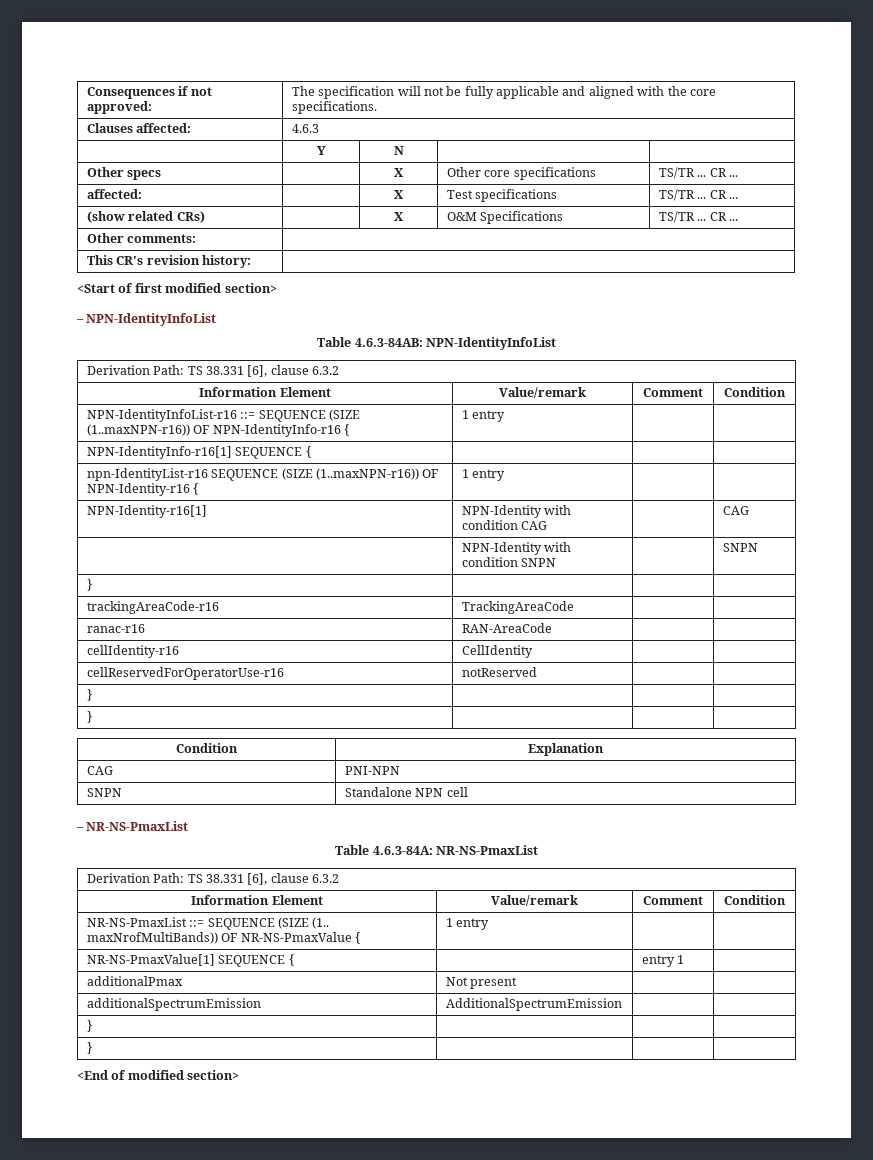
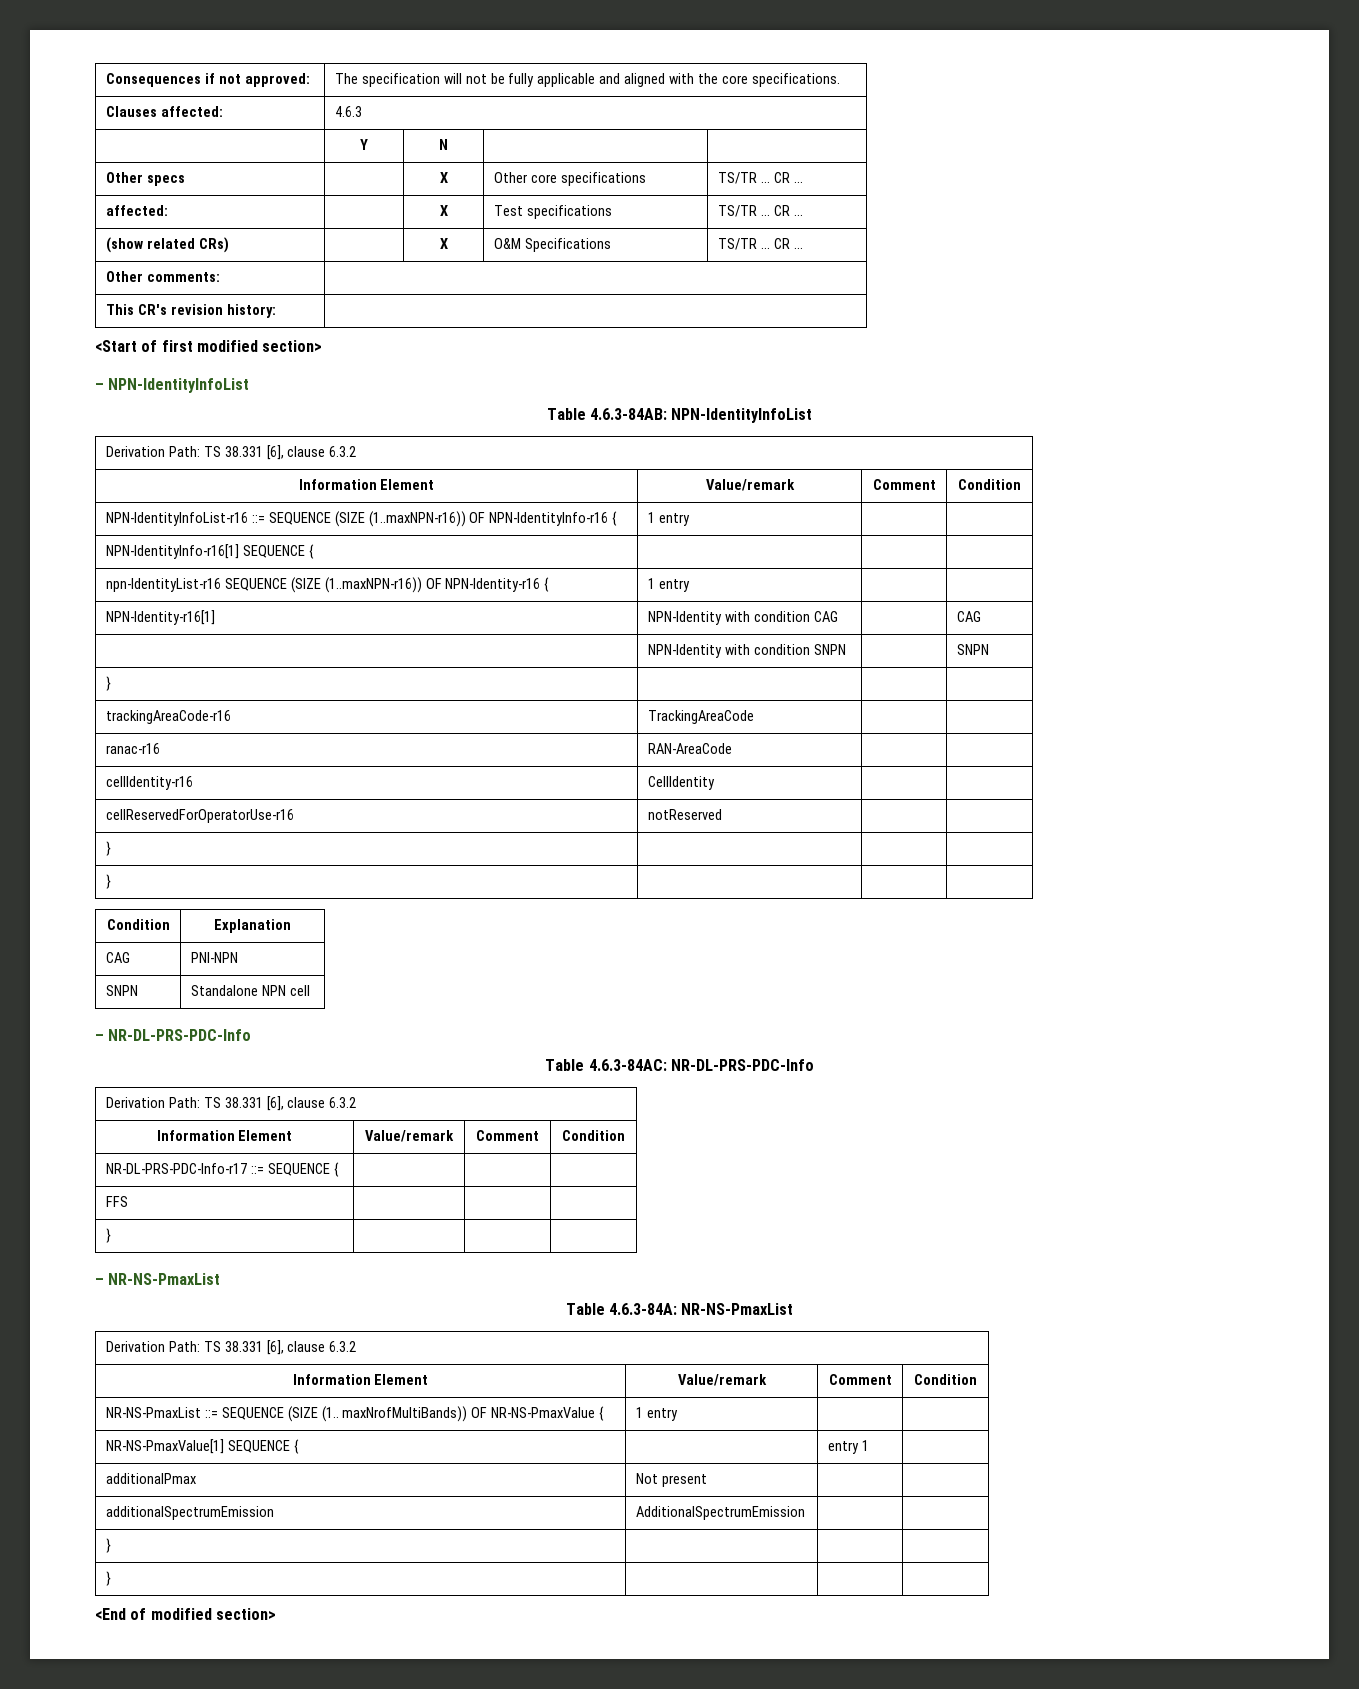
+ – NR-DL-PRS-PDC-Info
+ Table 4.6.3-84AC: NR-DL-PRS-PDC-Info
+ Derivation Path: TS 38.331 [6], clause 6.3.2
+ Information Element | Value/remark | Comment | Condition
+ NR-DL-PRS-PDC-Info-r17 ::= SEQUENCE { | | |
+ FFS | | |
+ } | | |

